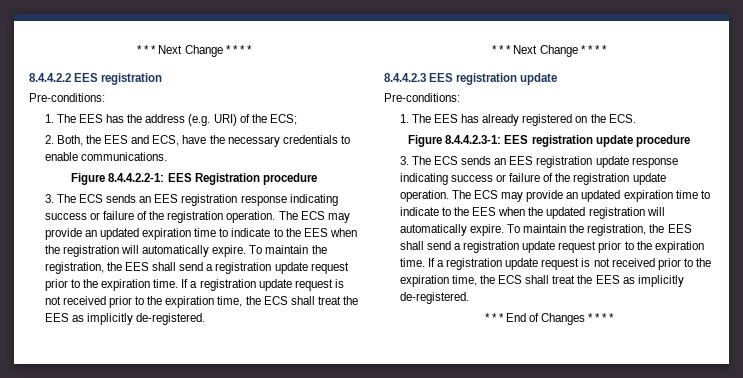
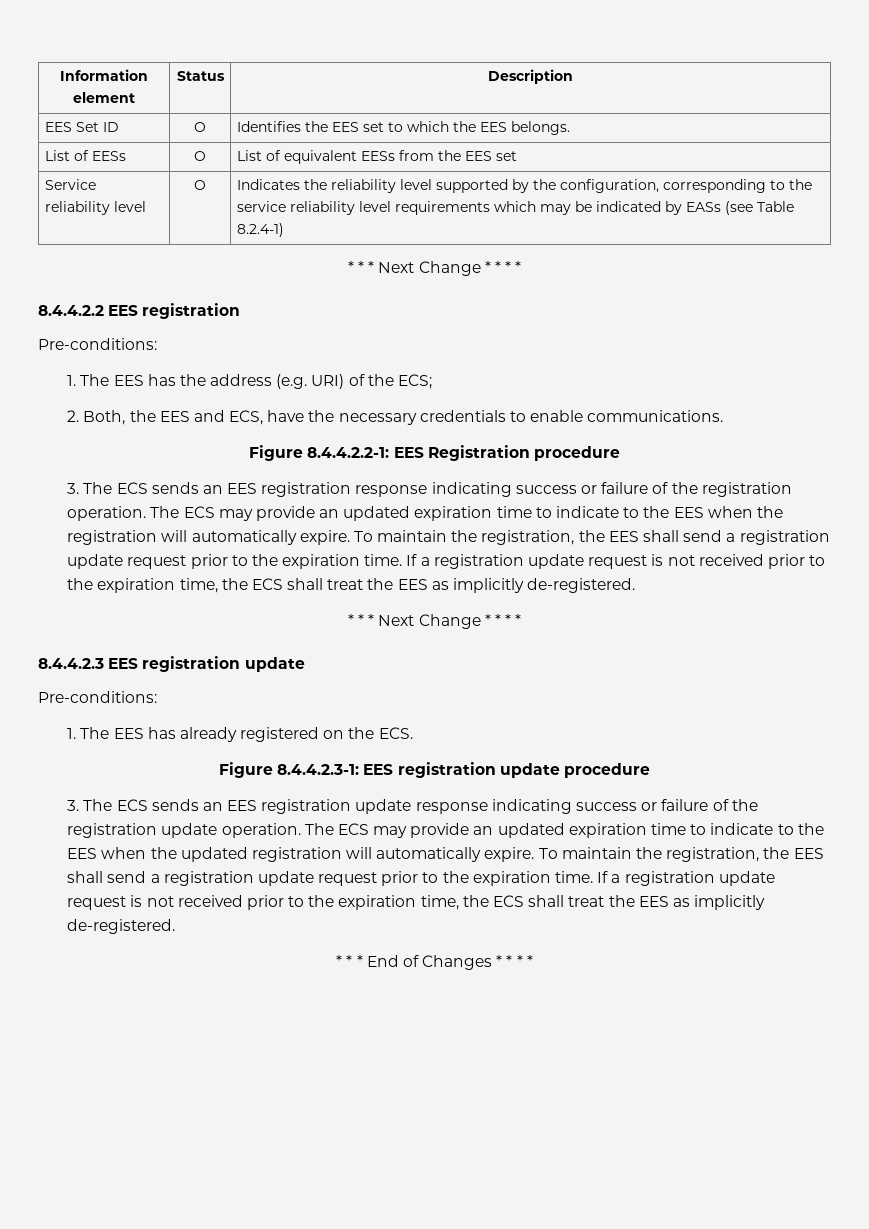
+ Information element | Status | Description
+ EES Set ID | O | Identifies the EES set to which the EES belongs.
+ List of EESs | O | List of equivalent EESs from the EES set
+ Service reliability level | O | Indicates the reliability level supported by the configuration, corresponding to the service reliability level requirements which may be indicated by EASs (see Table 8.2.4-1)

